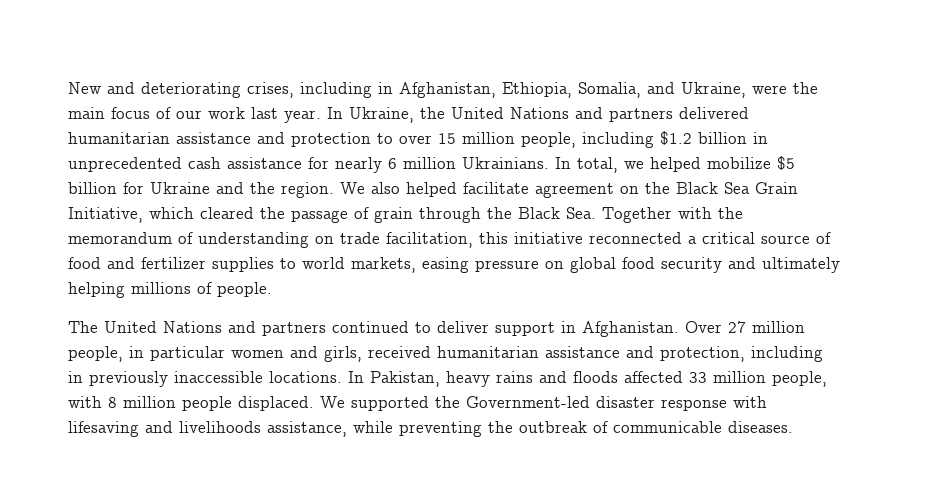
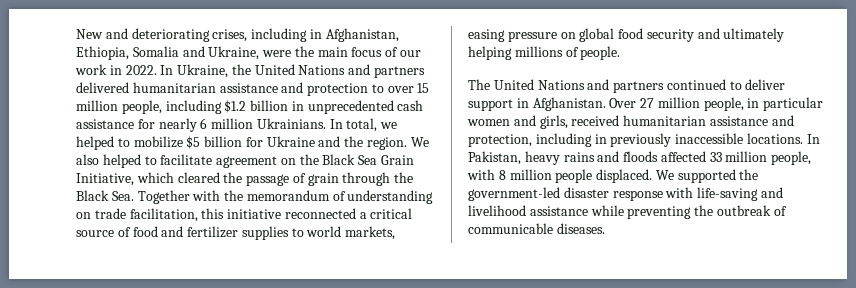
- New and deteriorating crises, including in Afghanistan, Ethiopia, Somalia, and Ukraine, were the main focus of our work last year.
+ New and deteriorating crises, including in Afghanistan, Ethiopia, Somalia and Ukraine, were the main focus of our work in 2022.
- In total, we helped mobilize $5 billion for Ukraine and the region.
+ In total, we helped to mobilize $5 billion for Ukraine and the region.
- We also helped facilitate agreement on the Black Sea Grain Initiative, which cleared the passage of grain through the Black Sea. Together with the memorandum of understanding on trade facilitation, this initiative reconnected a critical source of food and fertilizer supplies to world markets, easing pressure on global food security and ultimately helping millions of people.
+ We also helped to facilitate agreement on the Black Sea Grain Initiative, which cleared the passage of grain through the Black Sea. Together with the memorandum of understanding on trade facilitation, this initiative reconnected a critical source of food and fertilizer supplies to world markets, easing pressure on global food security and ultimately helping millions of people.
- We supported the Government-led disaster response with lifesaving and livelihoods assistance, while preventing the outbreak of communicable diseases.
+ We supported the government-led disaster response with life-saving and livelihood assistance while preventing the outbreak of communicable diseases.

